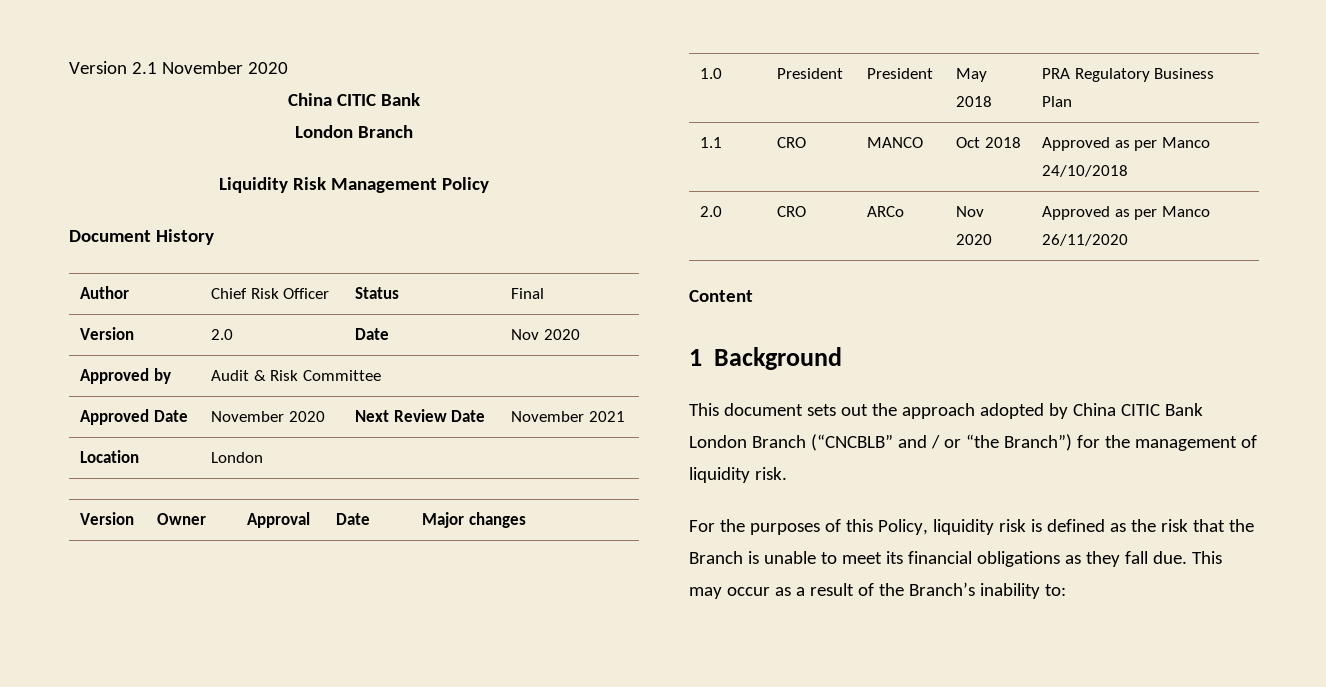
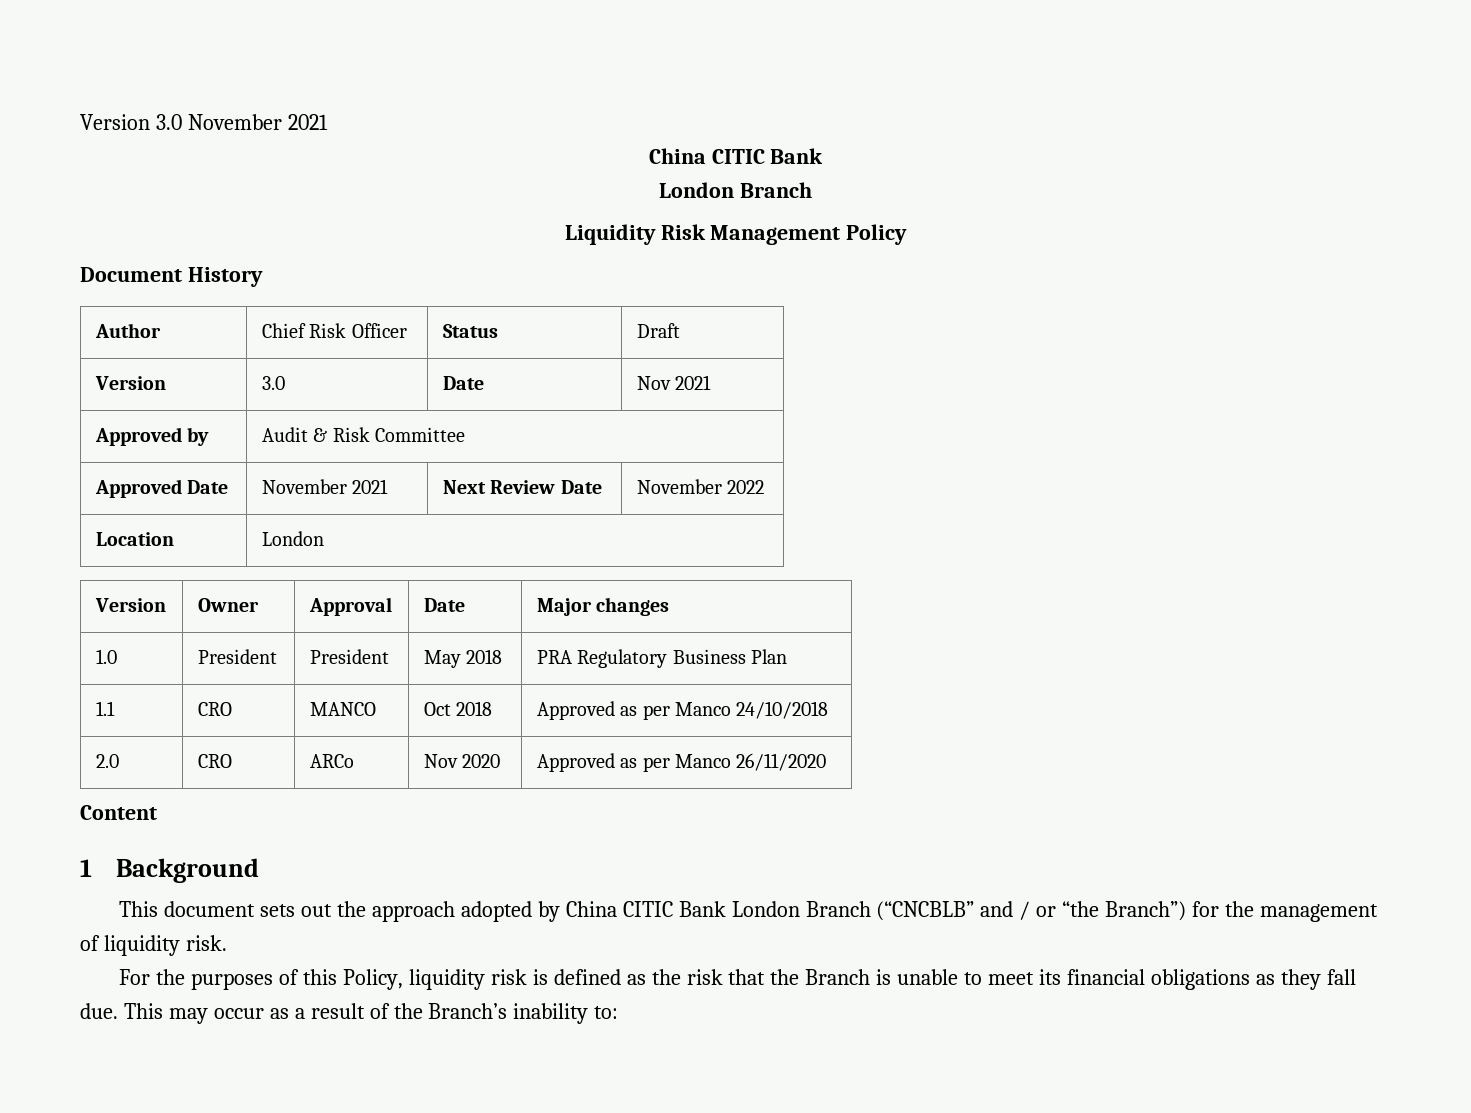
- Version 2.1 November 2020
+ Version 3.0 November 2021
- Author | Chief Risk Officer | Status | Final
- Version | 2.0 | Date | Nov 2020
+ Author | Chief Risk Officer | Status | Draft
+ Version | 3.0 | Date | Nov 2021
- Approved Date | November 2020 | Next Review Date | November 2021
+ Approved Date | November 2021 | Next Review Date | November 2022

